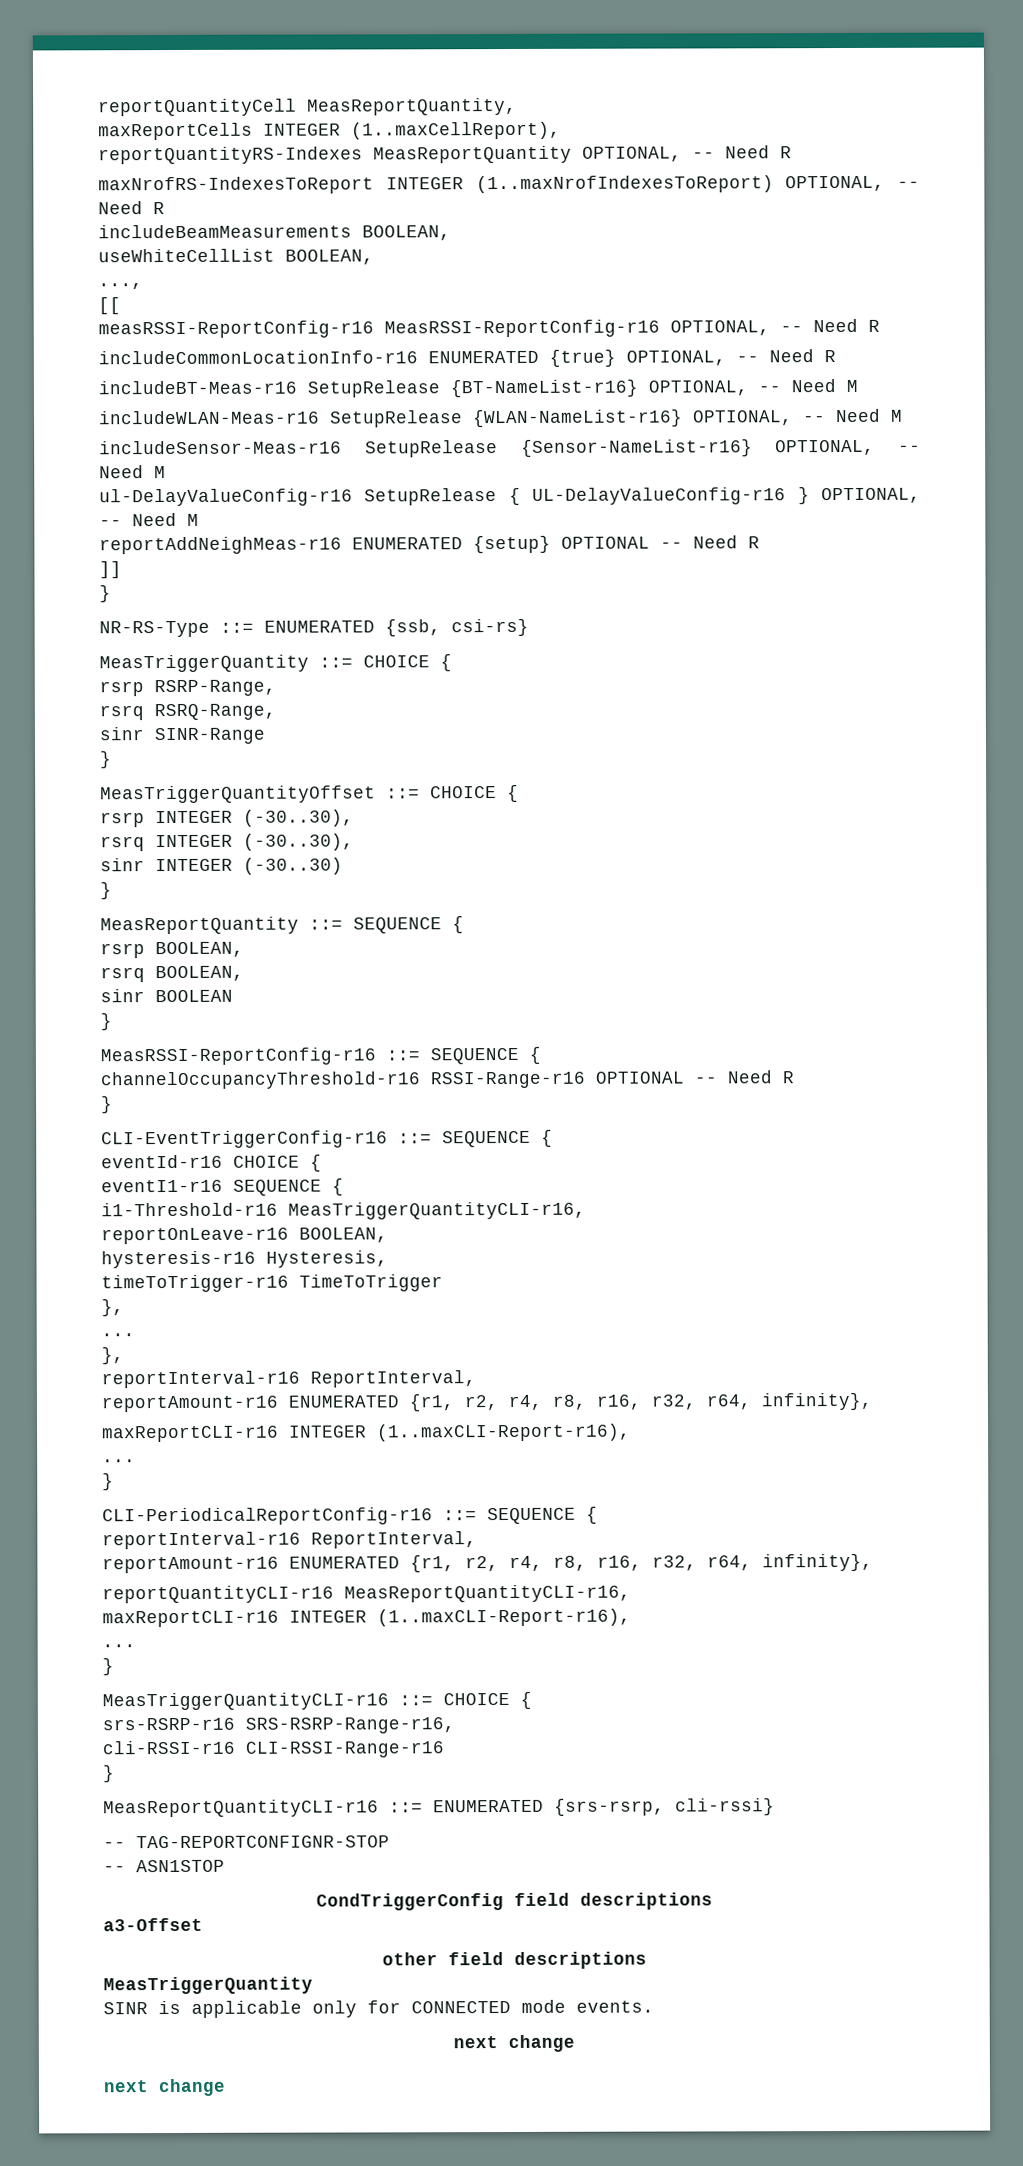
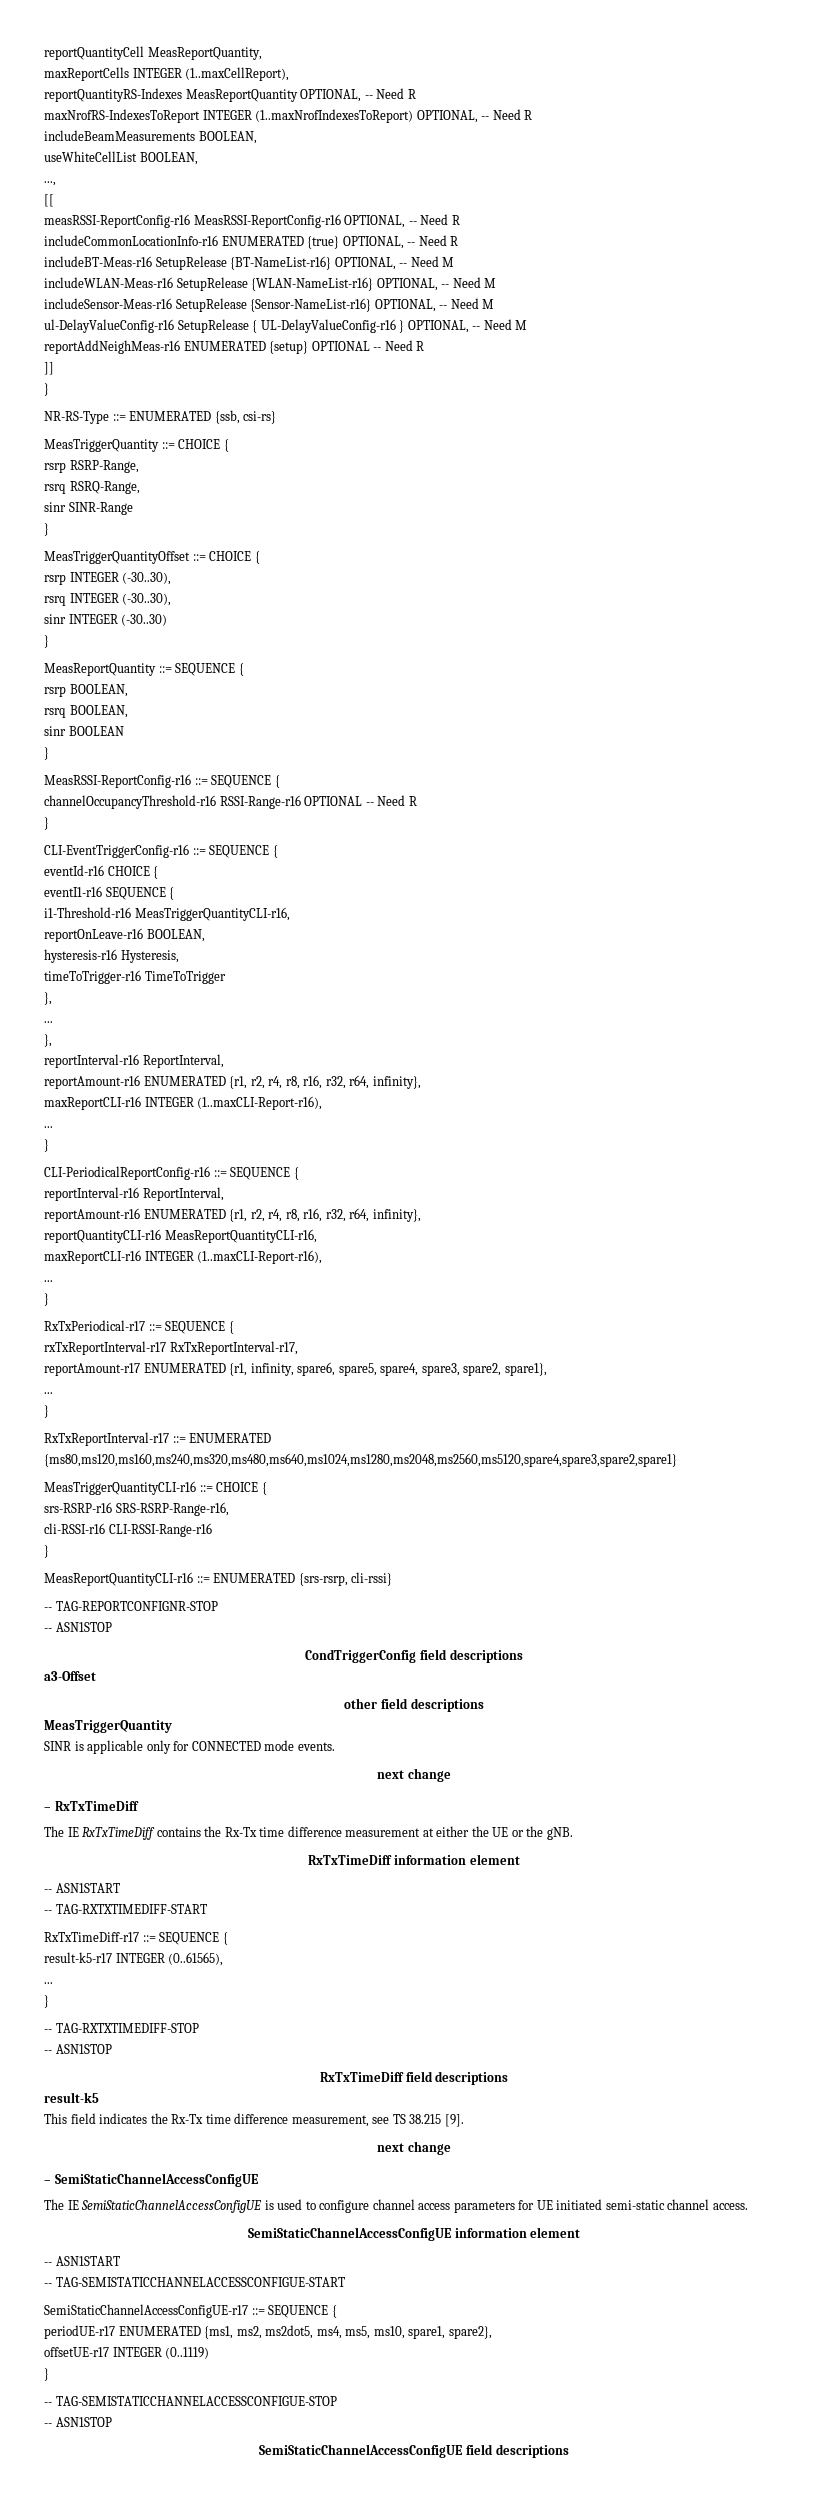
+ RxTxPeriodical-r17 ::= SEQUENCE {
+ rxTxReportInterval-r17 RxTxReportInterval-r17,
+ reportAmount-r17 ENUMERATED {r1, infinity, spare6, spare5, spare4, spare3, spare2, spare1},
+ ...
+ }
+ RxTxReportInterval-r17 ::= ENUMERATED {ms80,ms120,ms160,ms240,ms320,ms480,ms640,ms1024,ms1280,ms2048,ms2560,ms5120,spare4,spare3,spare2,spare1}
  SINR is applicable only for CONNECTED mode events.
  next change
+ – RxTxTimeDiff
+ The IE RxTxTimeDiff contains the Rx-Tx time difference measurement at either the UE or the gNB.
+ RxTxTimeDiff information element
+ -- ASN1START
+ -- TAG-RXTXTIMEDIFF-START
+ RxTxTimeDiff-r17 ::= SEQUENCE {
+ result-k5-r17 INTEGER (0..61565),
+ ...
+ }
+ -- TAG-RXTXTIMEDIFF-STOP
+ -- ASN1STOP
+ RxTxTimeDiff field descriptions
+ result-k5
+ This field indicates the Rx-Tx time difference measurement, see TS 38.215 [9].
  next change
+ – SemiStaticChannelAccessConfigUE
+ The IE SemiStaticChannelAccessConfigUE is used to configure channel access parameters for UE initiated semi-static channel access.
+ SemiStaticChannelAccessConfigUE information element
+ -- ASN1START
+ -- TAG-SEMISTATICCHANNELACCESSCONFIGUE-START
+ SemiStaticChannelAccessConfigUE-r17 ::= SEQUENCE {
+ periodUE-r17 ENUMERATED {ms1, ms2, ms2dot5, ms4, ms5, ms10, spare1, spare2},
+ offsetUE-r17 INTEGER (0..1119)
+ }
+ -- TAG-SEMISTATICCHANNELACCESSCONFIGUE-STOP
+ -- ASN1STOP
+ SemiStaticChannelAccessConfigUE field descriptions

